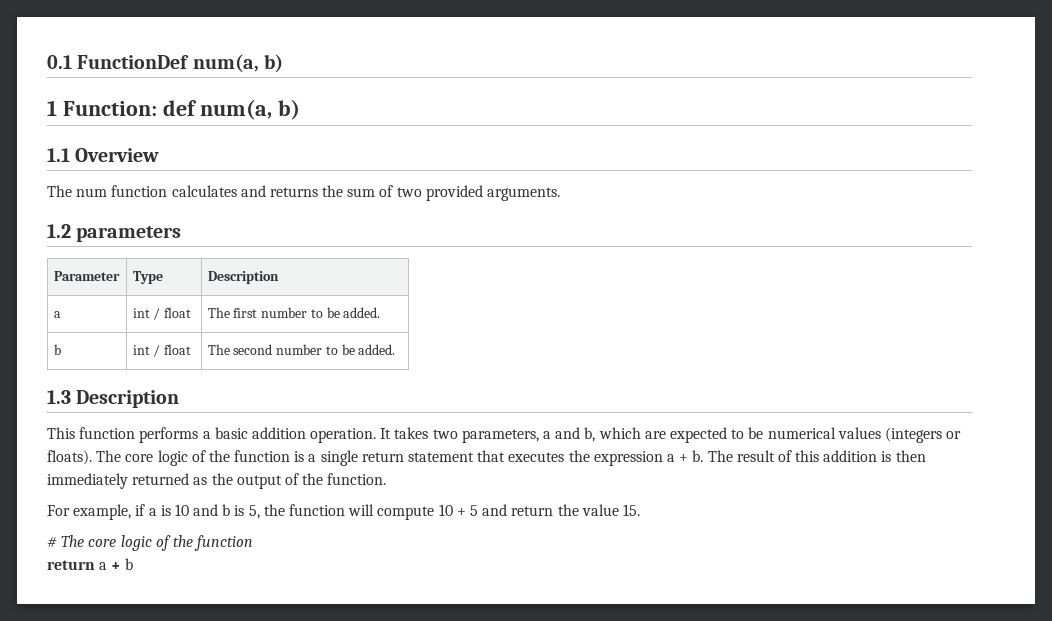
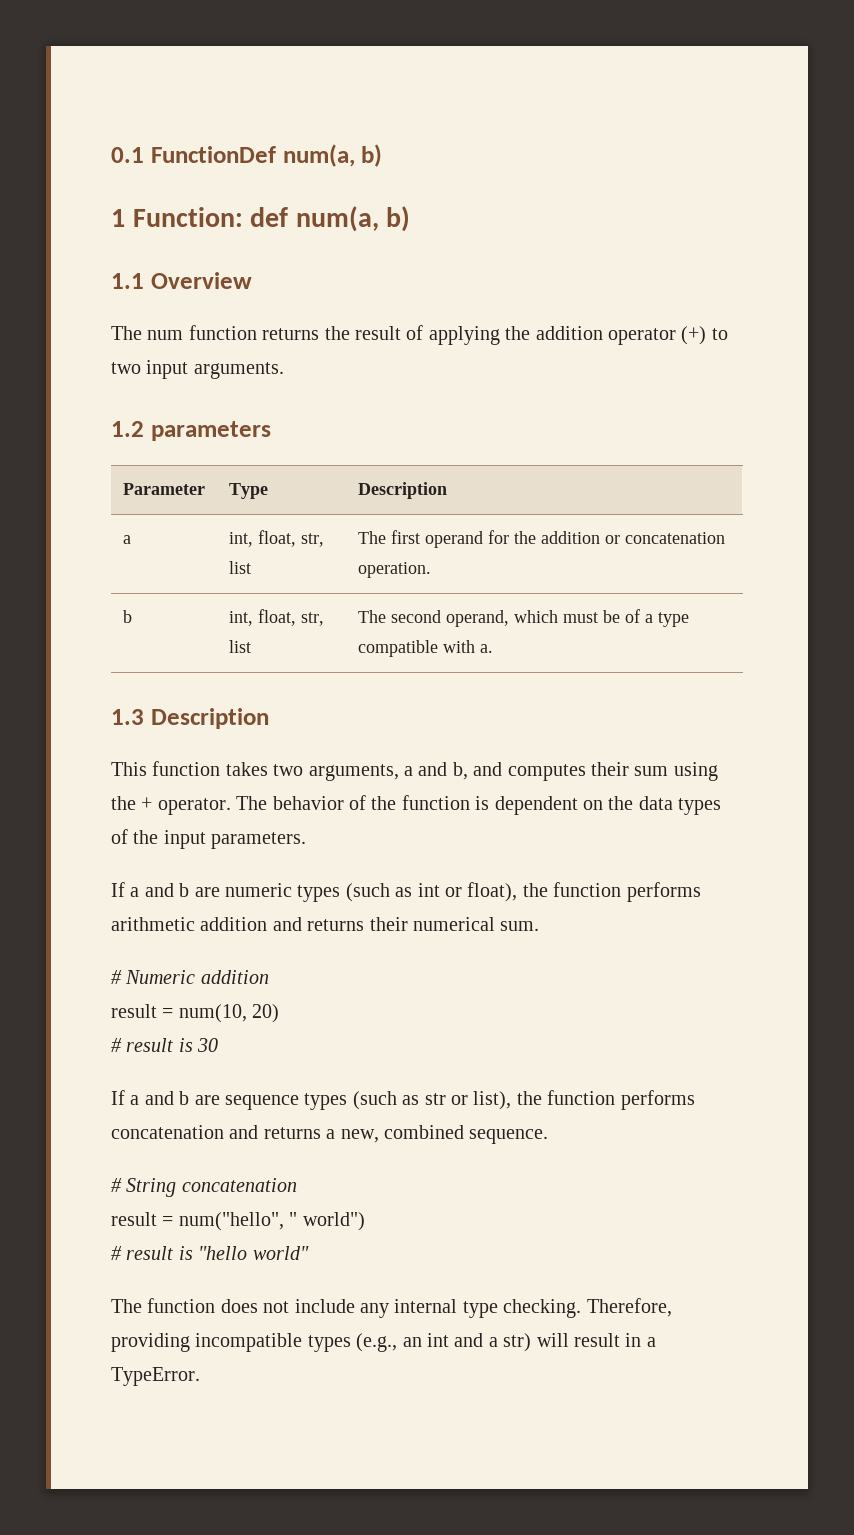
- The num function calculates and returns the sum of two provided arguments.
+ The num function returns the result of applying the addition operator (+) to two input arguments.
- a | int / float | The first number to be added.
- b | int / float | The second number to be added.
+ a | int, float, str, list | The first operand for the addition or concatenation operation.
+ b | int, float, str, list | The second operand, which must be of a type compatible with a.
  1.3 Description
- This function performs a basic addition operation. It takes two parameters, a and b, which are expected to be numerical values (integers or floats). The core logic of the function is a single return statement that executes the expression a + b. The result of this addition is then immediately returned as the output of the function.
- For example, if a is 10 and b is 5, the function will compute 10 + 5 and return the value 15.
- # The core logic of the function
- return a + b
+ This function takes two arguments, a and b, and computes their sum using the + operator. The behavior of the function is dependent on the data types of the input parameters.
+ If a and b are numeric types (such as int or float), the function performs arithmetic addition and returns their numerical sum.
+ # Numeric addition
+ result = num(10, 20)
+ # result is 30
+ If a and b are sequence types (such as str or list), the function performs concatenation and returns a new, combined sequence.
+ # String concatenation
+ result = num("hello", " world")
+ # result is "hello world"
+ The function does not include any internal type checking. Therefore, providing incompatible types (e.g., an int and a str) will result in a TypeError.

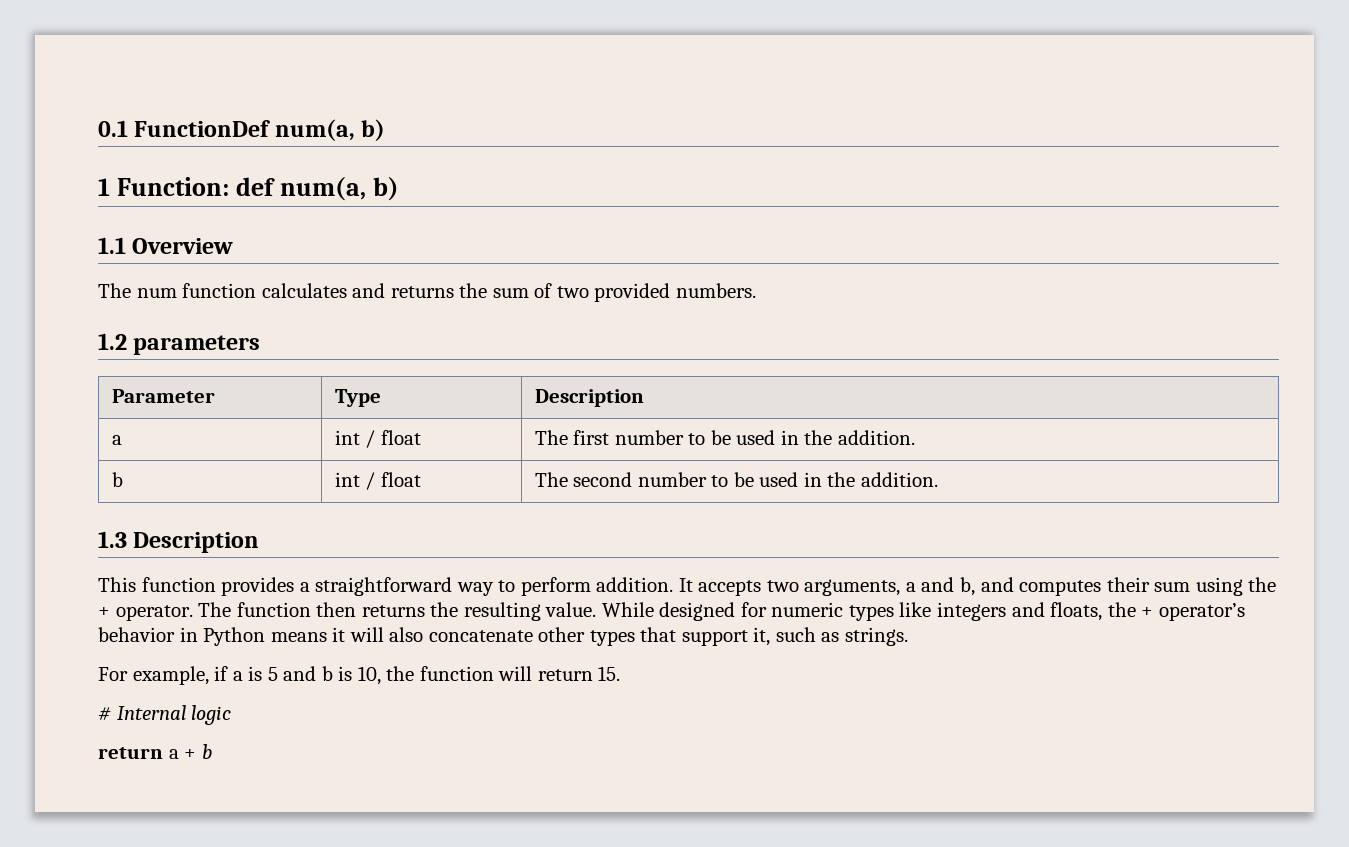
- The num function returns the result of applying the addition operator (+) to two input arguments.
+ The num function calculates and returns the sum of two provided numbers.
- a | int, float, str, list | The first operand for the addition or concatenation operation.
- b | int, float, str, list | The second operand, which must be of a type compatible with a.
+ a | int / float | The first number to be used in the addition.
+ b | int / float | The second number to be used in the addition.
  1.3 Description
- This function takes two arguments, a and b, and computes their sum using the + operator.
+ This function provides a straightforward way to perform addition. It accepts two arguments, a and b, and computes their sum using the + operator.
- The behavior of the function is dependent on the data types of the input parameters.
- If a and b are numeric types (such as int or float), the function performs arithmetic addition and returns their numerical sum.
- # Numeric addition
- result = num(10, 20)
- # result is 30
- If a and b are sequence types (such as str or list), the function performs concatenation and returns a new, combined sequence.
- # String concatenation
- result = num("hello", " world")
- # result is "hello world"
- The function does not include any internal type checking. Therefore, providing incompatible types (e.g., an int and a str) will result in a TypeError.
+ The function then returns the resulting value. While designed for numeric types like integers and floats, the + operator’s behavior in Python means it will also concatenate other types that support it, such as strings.
+ For example, if a is 5 and b is 10, the function will return 15.
+ # Internal logic
+ return a + b

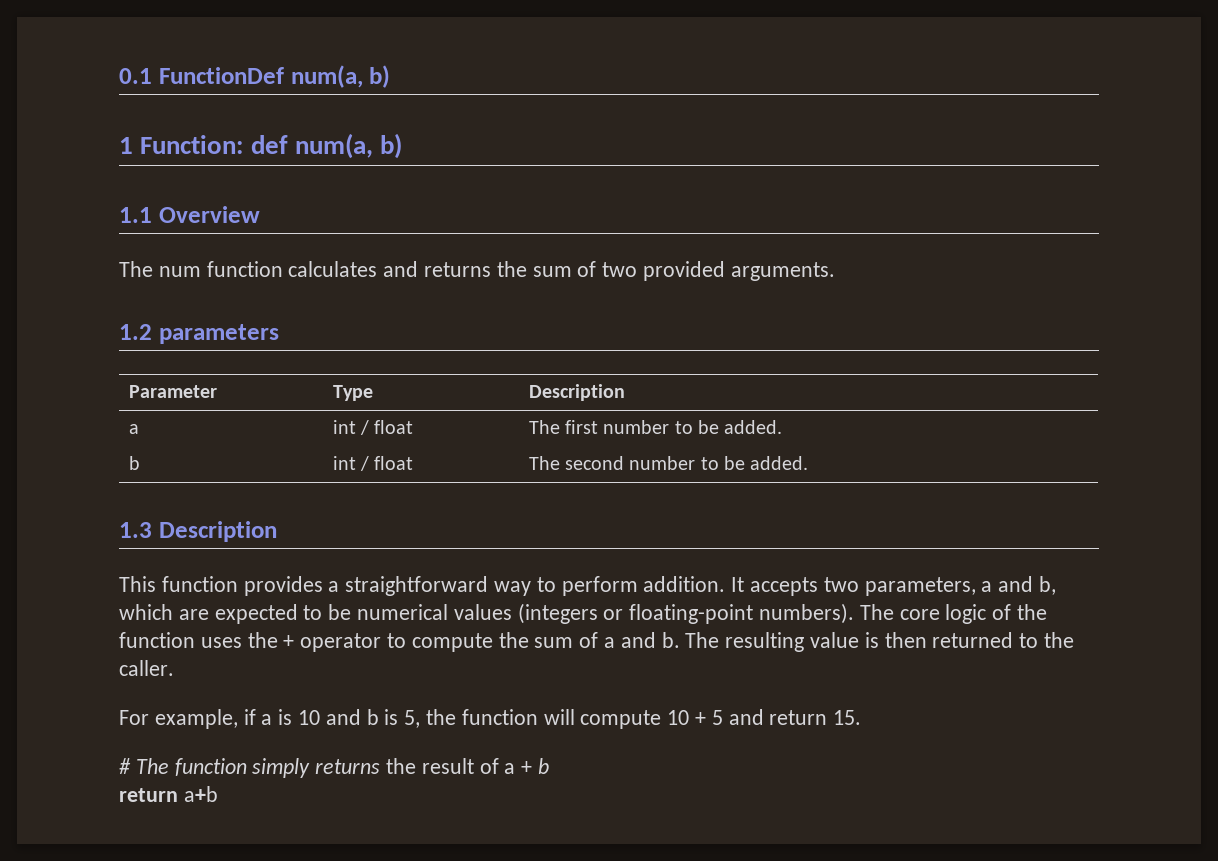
- The num function calculates and returns the sum of two provided numbers.
+ The num function calculates and returns the sum of two provided arguments.
- a | int / float | The first number to be used in the addition.
+ a | int / float | The first number to be added.
- b | int / float | The second number to be used in the addition.
+ b | int / float | The second number to be added.
- It accepts two arguments, a and b, and computes their sum using the + operator. The function then returns the resulting value. While designed for numeric types like integers and floats, the + operator’s behavior in Python means it will also concatenate other types that support it, such as strings.
+ It accepts two parameters, a and b, which are expected to be numerical values (integers or floating-point numbers). The core logic of the function uses the + operator to compute the sum of a and b. The resulting value is then returned to the caller.
- For example, if a is 5 and b is 10, the function will return 15.
- # Internal logic
- return a + b
+ For example, if a is 10 and b is 5, the function will compute 10 + 5 and return 15.
+ # The function simply returns the result of a + b
+ return a+b

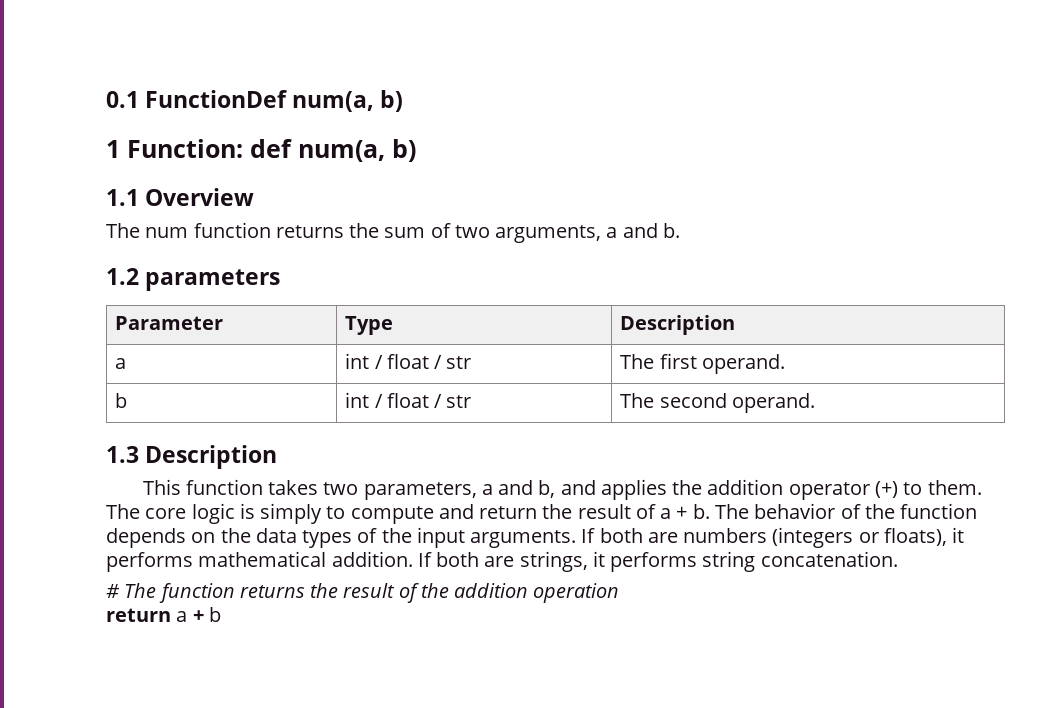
- The num function calculates and returns the sum of two provided arguments.
+ The num function returns the sum of two arguments, a and b.
- a | int / float | The first number to be added.
+ a | int / float / str | The first operand.
- b | int / float | The second number to be added.
+ b | int / float / str | The second operand.
- This function provides a straightforward way to perform addition. It accepts two parameters, a and b, which are expected to be numerical values (integers or floating-point numbers). The core logic of the function uses the + operator to compute the sum of a and b. The resulting value is then returned to the caller.
- For example, if a is 10 and b is 5, the function will compute 10 + 5 and return 15.
- # The function simply returns the result of a + b
- return a+b
+ This function takes two parameters, a and b, and applies the addition operator (+) to them. The core logic is simply to compute and return the result of a + b. The behavior of the function depends on the data types of the input arguments. If both are numbers (integers or floats), it performs mathematical addition. If both are strings, it performs string concatenation.
+ # The function returns the result of the addition operation
+ return a + b

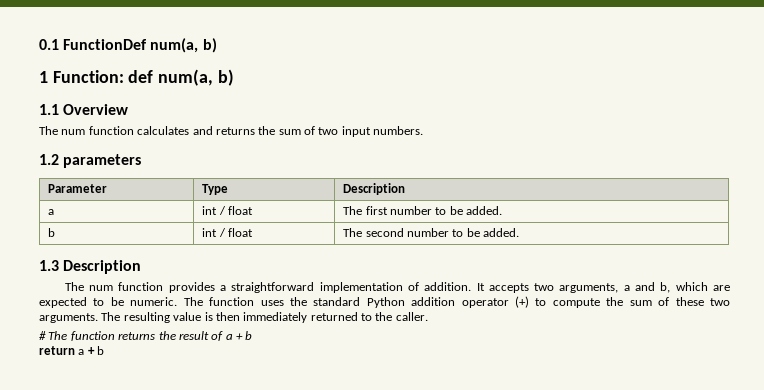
- The num function returns the sum of two arguments, a and b.
+ The num function calculates and returns the sum of two input numbers.
- a | int / float / str | The first operand.
+ a | int / float | The first number to be added.
- b | int / float / str | The second operand.
+ b | int / float | The second number to be added.
  1.3 Description
- This function takes two parameters, a and b, and applies the addition operator (+) to them. The core logic is simply to compute and return the result of a + b. The behavior of the function depends on the data types of the input arguments. If both are numbers (integers or floats), it performs mathematical addition. If both are strings, it performs string concatenation.
+ The num function provides a straightforward implementation of addition. It accepts two arguments, a and b, which are expected to be numeric. The function uses the standard Python addition operator (+) to compute the sum of these two arguments. The resulting value is then immediately returned to the caller.
- # The function returns the result of the addition operation
+ # The function returns the result of a + b

